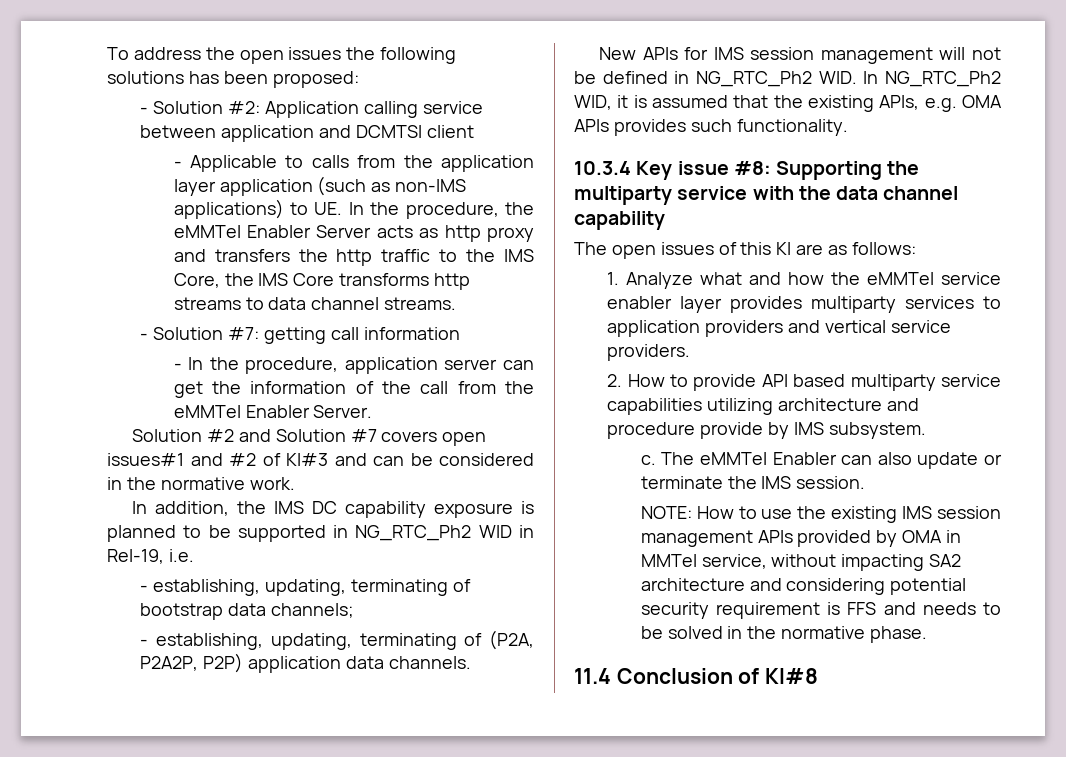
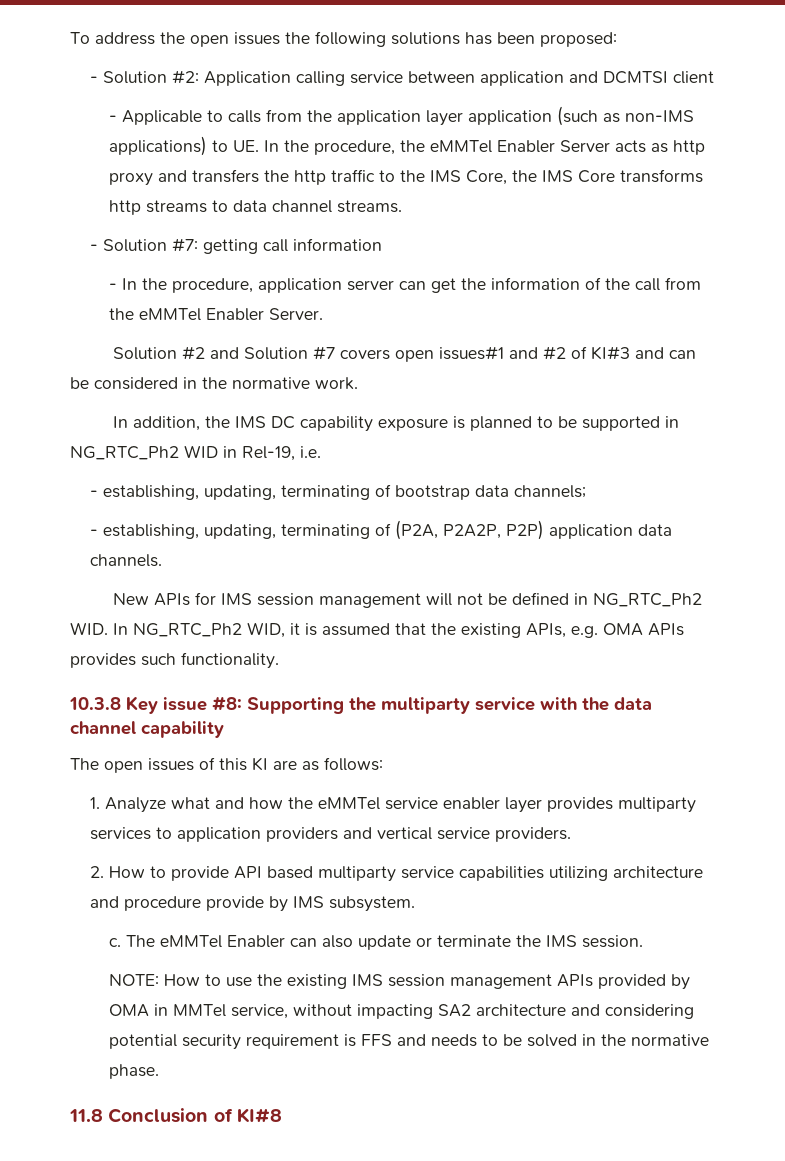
- 10.3.4 Key issue #8: Supporting the multiparty service with the data channel capability
+ 10.3.8 Key issue #8: Supporting the multiparty service with the data channel capability
- 11.4 Conclusion of KI#8
+ 11.8 Conclusion of KI#8

